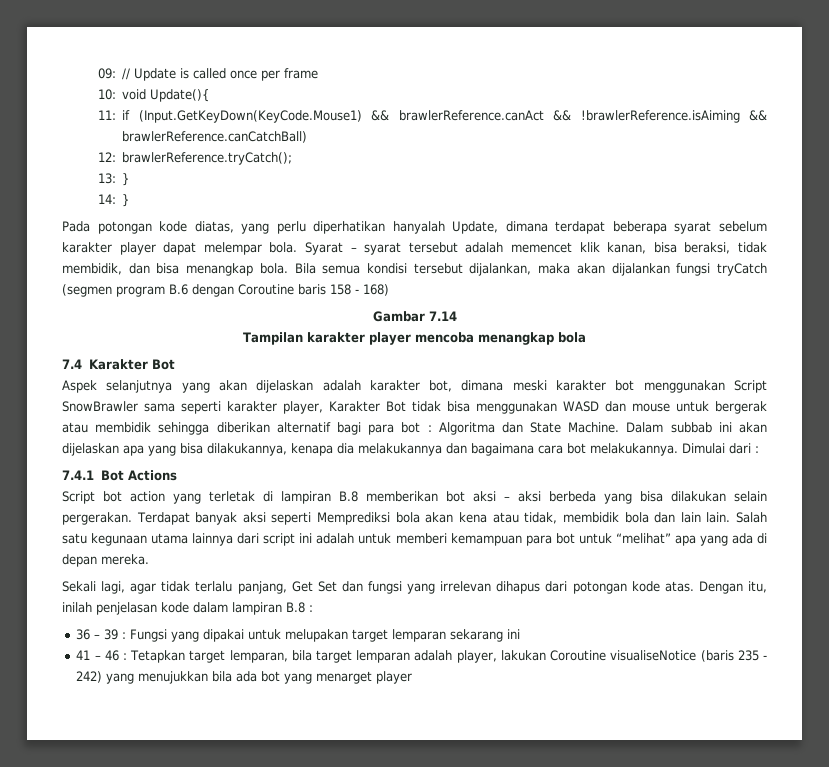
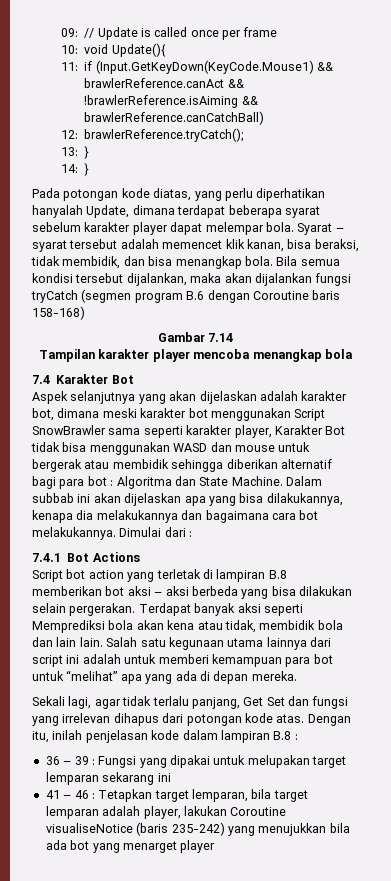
- Bila semua kondisi tersebut dijalankan, maka akan dijalankan fungsi tryCatch (segmen program B.6 dengan Coroutine baris 158 - 168)
+ Bila semua kondisi tersebut dijalankan, maka akan dijalankan fungsi tryCatch (segmen program B.6 dengan Coroutine baris 158-168)
- 41 – 46 : Tetapkan target lemparan, bila target lemparan adalah player, lakukan Coroutine visualiseNotice (baris 235 - 242) yang menujukkan bila ada bot yang menarget player
+ 41 – 46 : Tetapkan target lemparan, bila target lemparan adalah player, lakukan Coroutine visualiseNotice (baris 235-242) yang menujukkan bila ada bot yang menarget player

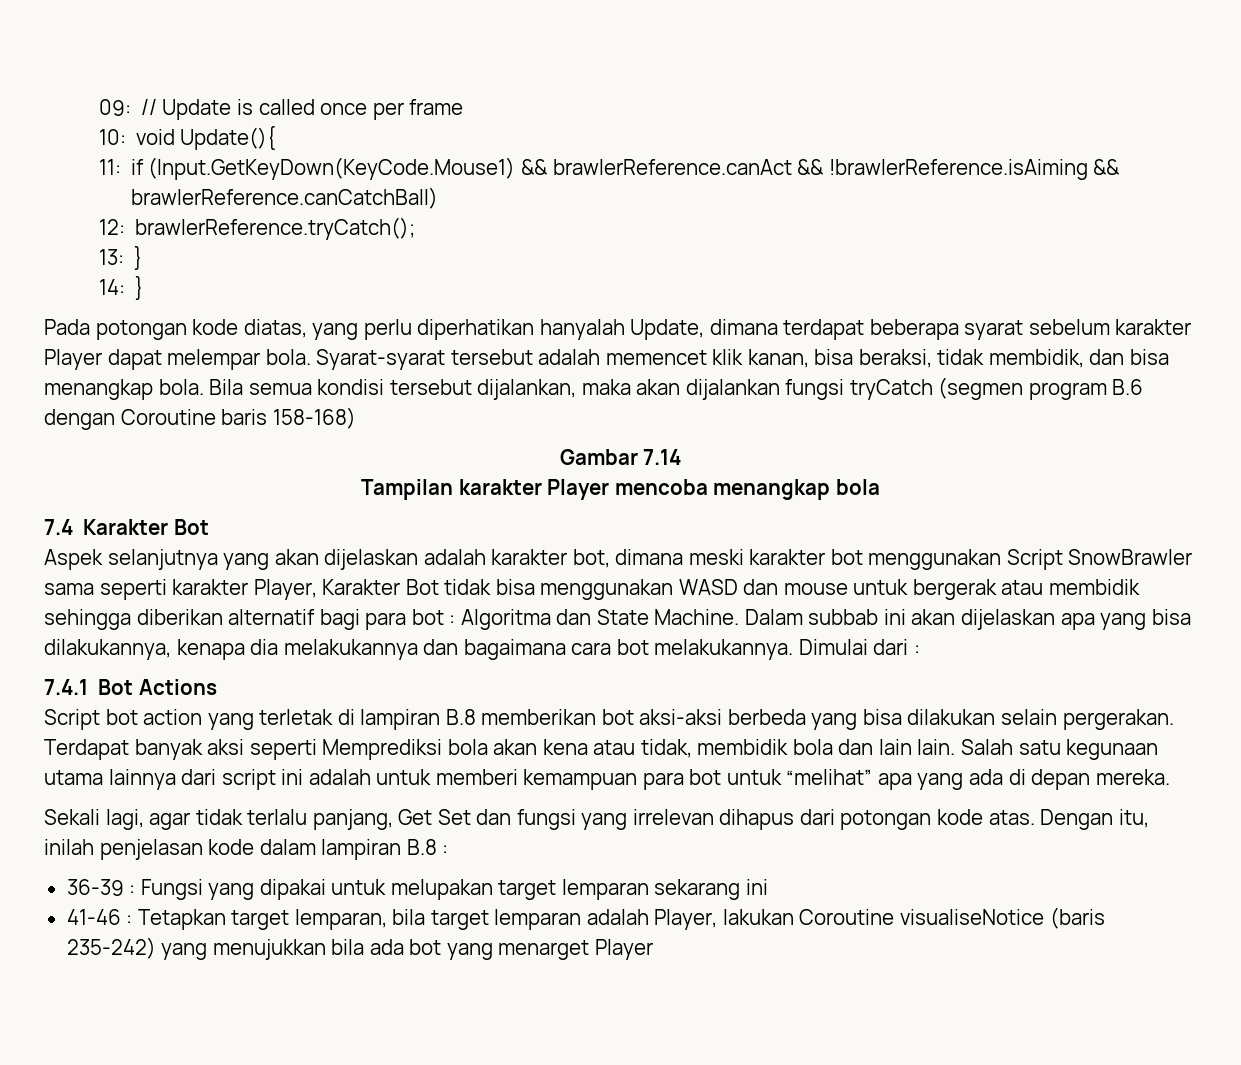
- Pada potongan kode diatas, yang perlu diperhatikan hanyalah Update, dimana terdapat beberapa syarat sebelum karakter player dapat melempar bola.
+ Pada potongan kode diatas, yang perlu diperhatikan hanyalah Update, dimana terdapat beberapa syarat sebelum karakter Player dapat melempar bola.
- Syarat – syarat tersebut adalah memencet klik kanan, bisa beraksi, tidak membidik, dan bisa menangkap bola.
+ Syarat-syarat tersebut adalah memencet klik kanan, bisa beraksi, tidak membidik, dan bisa menangkap bola.
- Tampilan karakter player mencoba menangkap bola
+ Tampilan karakter Player mencoba menangkap bola
- Aspek selanjutnya yang akan dijelaskan adalah karakter bot, dimana meski karakter bot menggunakan Script SnowBrawler sama seperti karakter player, Karakter Bot tidak bisa menggunakan WASD dan mouse untuk bergerak atau membidik sehingga diberikan alternatif bagi para bot : Algoritma dan State Machine.
+ Aspek selanjutnya yang akan dijelaskan adalah karakter bot, dimana meski karakter bot menggunakan Script SnowBrawler sama seperti karakter Player, Karakter Bot tidak bisa menggunakan WASD dan mouse untuk bergerak atau membidik sehingga diberikan alternatif bagi para bot : Algoritma dan State Machine.
- Script bot action yang terletak di lampiran B.8 memberikan bot aksi – aksi berbeda yang bisa dilakukan selain pergerakan.
+ Script bot action yang terletak di lampiran B.8 memberikan bot aksi-aksi berbeda yang bisa dilakukan selain pergerakan.
- 36 – 39 : Fungsi yang dipakai untuk melupakan target lemparan sekarang ini
+ 36-39 : Fungsi yang dipakai untuk melupakan target lemparan sekarang ini
- 41 – 46 : Tetapkan target lemparan, bila target lemparan adalah player, lakukan Coroutine visualiseNotice (baris 235-242) yang menujukkan bila ada bot yang menarget player
+ 41-46 : Tetapkan target lemparan, bila target lemparan adalah Player, lakukan Coroutine visualiseNotice (baris 235-242) yang menujukkan bila ada bot yang menarget Player

